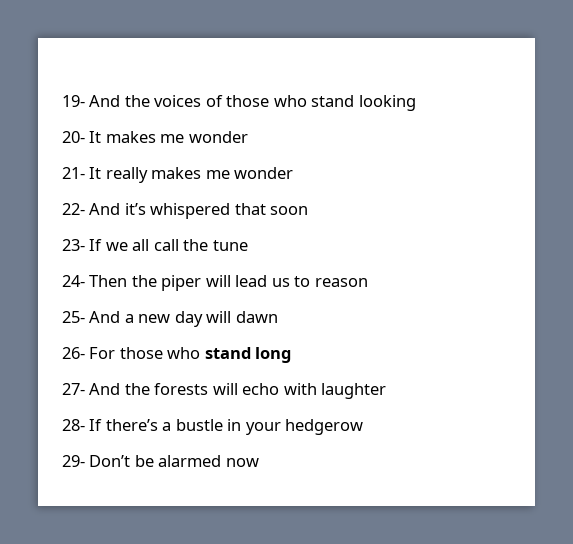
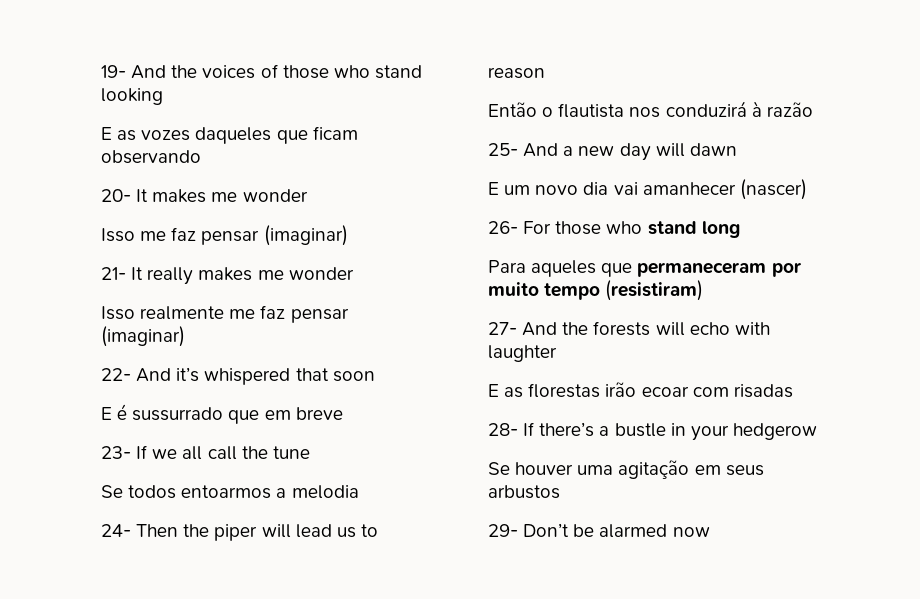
+ E as vozes daqueles que ficam observando
+ Isso me faz pensar (imaginar)
+ Isso realmente me faz pensar (imaginar)
+ E é sussurrado que em breve
+ Se todos entoarmos a melodia
+ Então o flautista nos conduzirá à razão
+ E um novo dia vai amanhecer (nascer)
+ Para aqueles que permaneceram por muito tempo (resistiram)
+ E as florestas irão ecoar com risadas
+ Se houver uma agitação em seus arbustos

